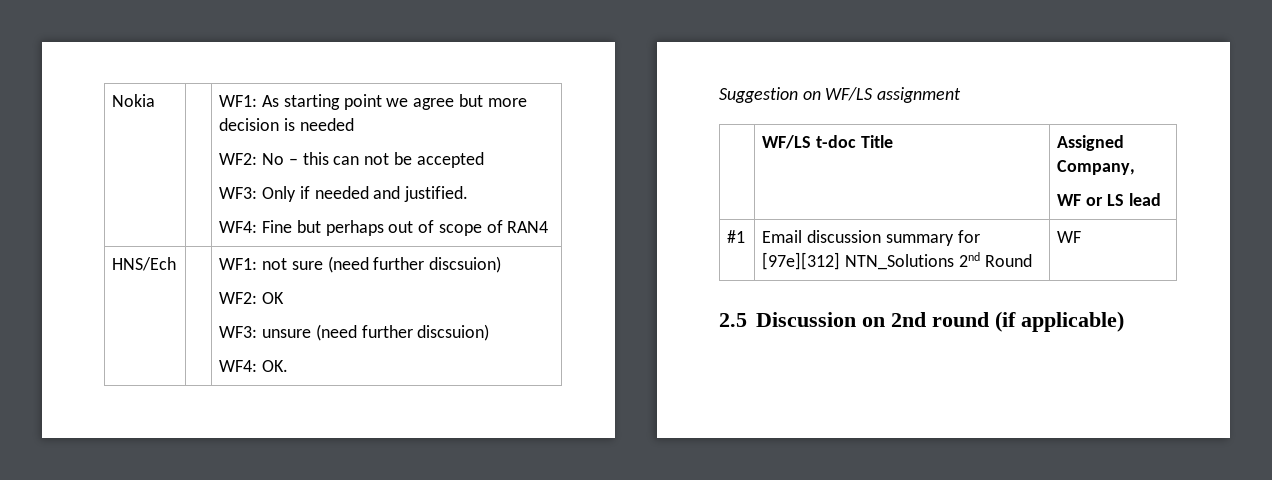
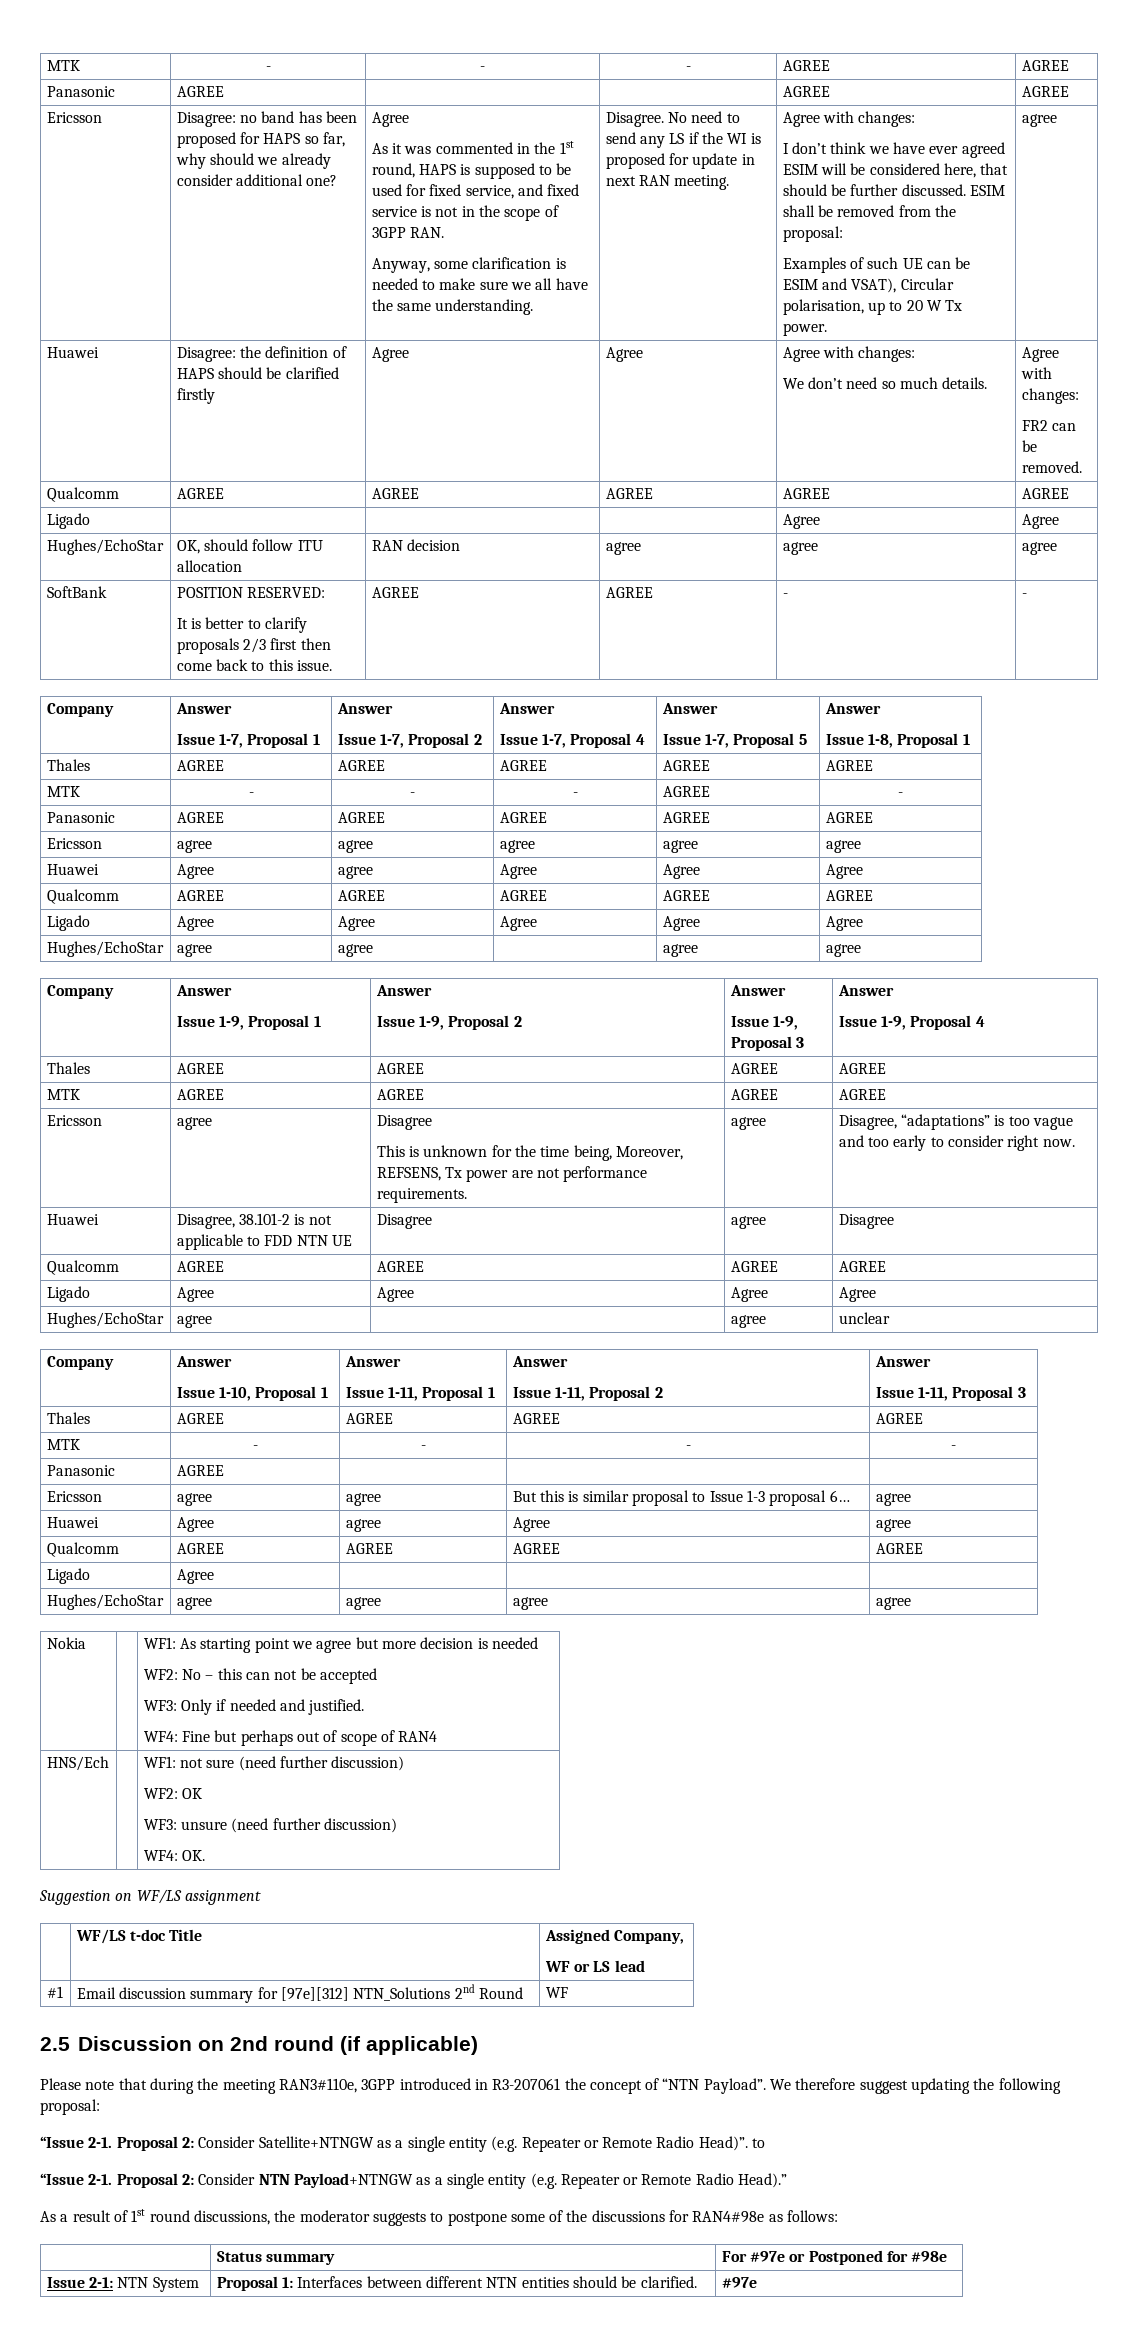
+ MTK | - | - | - | AGREE | AGREE
+ Panasonic | AGREE | | | AGREE | AGREE
+ Ericsson | Disagree: no band has been proposed for HAPS so far, why should we already consider additional one? | Agree
+ As it was commented in the 1st round, HAPS is supposed to be used for fixed service, and fixed service is not in the scope of 3GPP RAN.
+ Anyway, some clarification is needed to make sure we all have the same understanding. | Disagree. No need to send any LS if the WI is proposed for update in next RAN meeting. | Agree with changes:
+ I don’t think we have ever agreed ESIM will be considered here, that should be further discussed. ESIM shall be removed from the proposal:
+ Examples of such UE can be ESIM and VSAT), Circular polarisation, up to 20 W Tx power. | agree
+ Huawei | Disagree: the definition of HAPS should be clarified firstly | Agree | Agree | Agree with changes:
+ We don’t need so much details. | Agree with changes:
+ FR2 can be removed.
+ Qualcomm | AGREE | AGREE | AGREE | AGREE | AGREE
+ Ligado | | | | Agree | Agree
+ Hughes/EchoStar | OK, should follow ITU allocation | RAN decision | agree | agree | agree
+ SoftBank | POSITION RESERVED:
+ It is better to clarify proposals 2/3 first then come back to this issue. | AGREE | AGREE | - | -
+ Company | Answer
+ Issue 1-7, Proposal 1 | Answer
+ Issue 1-7, Proposal 2 | Answer
+ Issue 1-7, Proposal 4 | Answer
+ Issue 1-7, Proposal 5 | Answer
+ Issue 1-8, Proposal 1
+ Thales | AGREE | AGREE | AGREE | AGREE | AGREE
+ MTK | - | - | - | AGREE | -
+ Panasonic | AGREE | AGREE | AGREE | AGREE | AGREE
+ Ericsson | agree | agree | agree | agree | agree
+ Huawei | Agree | agree | Agree | Agree | Agree
+ Qualcomm | AGREE | AGREE | AGREE | AGREE | AGREE
+ Ligado | Agree | Agree | Agree | Agree | Agree
+ Hughes/EchoStar | agree | agree | | agree | agree
+ Company | Answer
+ Issue 1-9, Proposal 1 | Answer
+ Issue 1-9, Proposal 2 | Answer
+ Issue 1-9, Proposal 3 | Answer
+ Issue 1-9, Proposal 4
+ Thales | AGREE | AGREE | AGREE | AGREE
+ MTK | AGREE | AGREE | AGREE | AGREE
+ Ericsson | agree | Disagree
+ This is unknown for the time being, Moreover, REFSENS, Tx power are not performance requirements. | agree | Disagree, “adaptations” is too vague and too early to consider right now.
+ Huawei | Disagree, 38.101-2 is not applicable to FDD NTN UE | Disagree | agree | Disagree
+ Qualcomm | AGREE | AGREE | AGREE | AGREE
+ Ligado | Agree | Agree | Agree | Agree
+ Hughes/EchoStar | agree | | agree | unclear
+ Company | Answer
+ Issue 1-10, Proposal 1 | Answer
+ Issue 1-11, Proposal 1 | Answer
+ Issue 1-11, Proposal 2 | Answer
+ Issue 1-11, Proposal 3
+ Thales | AGREE | AGREE | AGREE | AGREE
+ MTK | - | - | - | -
+ Panasonic | AGREE | | |
+ Ericsson | agree | agree | But this is similar proposal to Issue 1-3 proposal 6… | agree
+ Huawei | Agree | agree | Agree | agree
+ Qualcomm | AGREE | AGREE | AGREE | AGREE
+ Ligado | Agree | | |
+ Hughes/EchoStar | agree | agree | agree | agree
- HNS/Ech | | WF1: not sure (need further discsuion)
+ HNS/Ech | | WF1: not sure (need further discussion)
  WF2: OK
- WF3: unsure (need further discsuion)
+ WF3: unsure (need further discussion)
+ Please note that during the meeting RAN3#110e, 3GPP introduced in R3-207061 the concept of “NTN Payload”. We therefore suggest updating the following proposal:
+ “Issue 2-1. Proposal 2: Consider Satellite+NTNGW as a single entity (e.g. Repeater or Remote Radio Head)”. to
+ “Issue 2-1. Proposal 2: Consider NTN Payload+NTNGW as a single entity (e.g. Repeater or Remote Radio Head).”
+ As a result of 1st round discussions, the moderator suggests to postpone some of the discussions for RAN4#98e as follows:
+ | Status summary | For #97e or Postponed for #98e
+ Issue 2-1: NTN System | Proposal 1: Interfaces between different NTN entities should be clarified. | #97e

